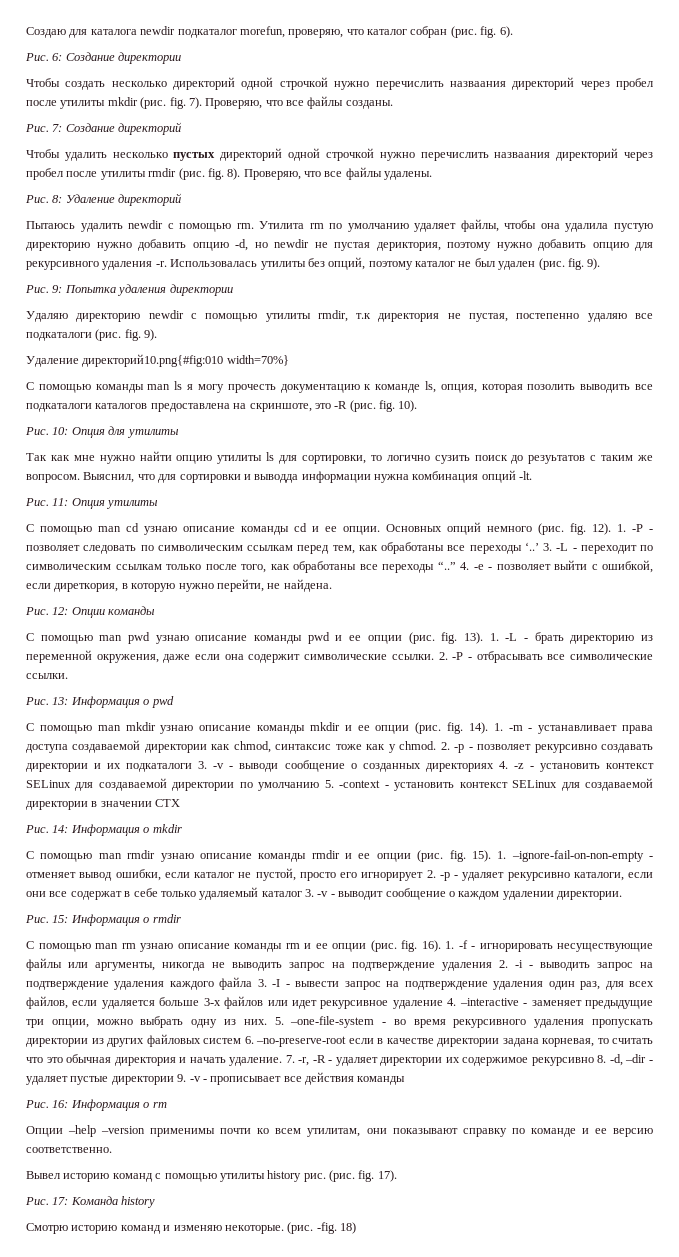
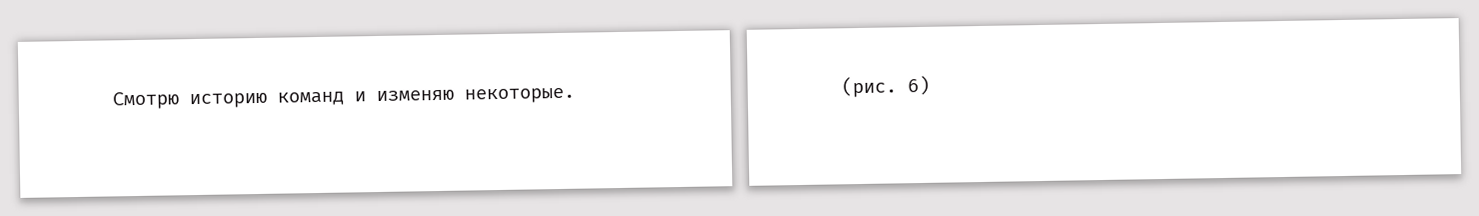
- Создаю для каталога newdir подкаталог morefun, проверяю, что каталог собран (рис. fig. 6).
- Рис. 6: Создание директории
- Чтобы создать несколько директорий одной строчкой нужно перечислить назваания директорий через пробел после утилиты mkdir (рис. fig. 7). Проверяю, что все файлы созданы.
- Рис. 7: Создание директорий
- Чтобы удалить несколько пустых директорий одной строчкой нужно перечислить назваания директорий через пробел после утилиты rmdir (рис. fig. 8). Проверяю, что все файлы удалены.
- Рис. 8: Удаление директорий
- Пытаюсь удалить newdir с помощью rm. Утилита rm по умолчанию удаляет файлы, чтобы она удалила пустую директорию нужно добавить опцию -d, но newdir не пустая дериктория, поэтому нужно добавить опцию для рекурсивного удаления -r. Использовалась утилиты без опций, поэтому каталог не был удален (рис. fig. 9).
- Рис. 9: Попытка удаления директории
- Удаляю директорию newdir с помощью утилиты rmdir, т.к директория не пустая, постепенно удаляю все подкаталоги (рис. fig. 9).
- Удаление директорий10.png{#fig:010 width=70%}
- С помощью команды man ls я могу прочесть документацию к команде ls, опция, которая позолить выводить все подкаталоги каталогов предоставлена на скриншоте, это -R (рис. fig. 10).
- Рис. 10: Опция для утилиты
- Так как мне нужно найти опцию утилиты ls для сортировки, то логично сузить поиск до резуьтатов с таким же вопросом. Выяснил, что для сортировки и выводда информации нужна комбинация опций -lt.
- Рис. 11: Опция утилиты
- С помощью man cd узнаю описание команды cd и ее опции. Основных опций немного (рис. fig. 12). 1. -P - позволяет следовать по символическим ссылкам перед тем, как обработаны все переходы ‘..’ 3. -L - переходит по символическим ссылкам только после того, как обработаны все переходы “..” 4. -e - позволяет выйти с ошибкой, если диреткория, в которую нужно перейти, не найдена.
- Рис. 12: Опции команды
- С помощью man pwd узнаю описание команды pwd и ее опции (рис. fig. 13). 1. -L - брать директорию из переменной окружения, даже если она содержит символические ссылки. 2. -P - отбрасывать все символические ссылки.
- Рис. 13: Информация о pwd
- С помощью man mkdir узнаю описание команды mkdir и ее опции (рис. fig. 14). 1. -m - устанавливает права доступа создаваемой директории как chmod, синтаксис тоже как у chmod. 2. -p - позволяет рекурсивно создавать директории и их подкаталоги 3. -v - выводи сообщение о созданных директориях 4. -z - установить контекст SELinux для создаваемой директории по умолчанию 5. -context - установить контекст SELinux для создаваемой директории в значении CTX
- Рис. 14: Информация о mkdir
- С помощью man rmdir узнаю описание команды rmdir и ее опции (рис. fig. 15). 1. –ignore-fail-on-non-empty - отменяет вывод ошибки, если каталог не пустой, просто его игнорирует 2. -p - удаляет рекурсивно каталоги, если они все содержат в себе только удаляемый каталог 3. -v - выводит сообщение о каждом удалении директории.
- Рис. 15: Информация о rmdir
- С помощью man rm узнаю описание команды rm и ее опции (рис. fig. 16). 1. -f - игнорировать несуществующие файлы или аргументы, никогда не выводить запрос на подтверждение удаления 2. -i - выводить запрос на подтверждение удаления каждого файла 3. -I - вывести запрос на подтверждение удаления один раз, для всех файлов, если удаляется больше 3-х файлов или идет рекурсивное удаление 4. –interactive - заменяет предыдущие три опции, можно выбрать одну из них. 5. –one-file-system - во время рекурсивного удаления пропускать директории из других файловых систем 6. –no-preserve-root если в качестве директории задана корневая, то считать что это обычная директория и начать удаление. 7. -r, -R - удаляет директории их содержимое рекурсивно 8. -d, –dir - удаляет пустые директории 9. -v - прописывает все действия команды
- Рис. 16: Информация о rm
- Опции –help –version применимы почти ко всем утилитам, они показывают справку по команде и ее версию соответственно.
- Вывел историю команд с помощью утилиты history рис. (рис. fig. 17).
- Рис. 17: Команда history
- -fig. 18)
+ 6)

